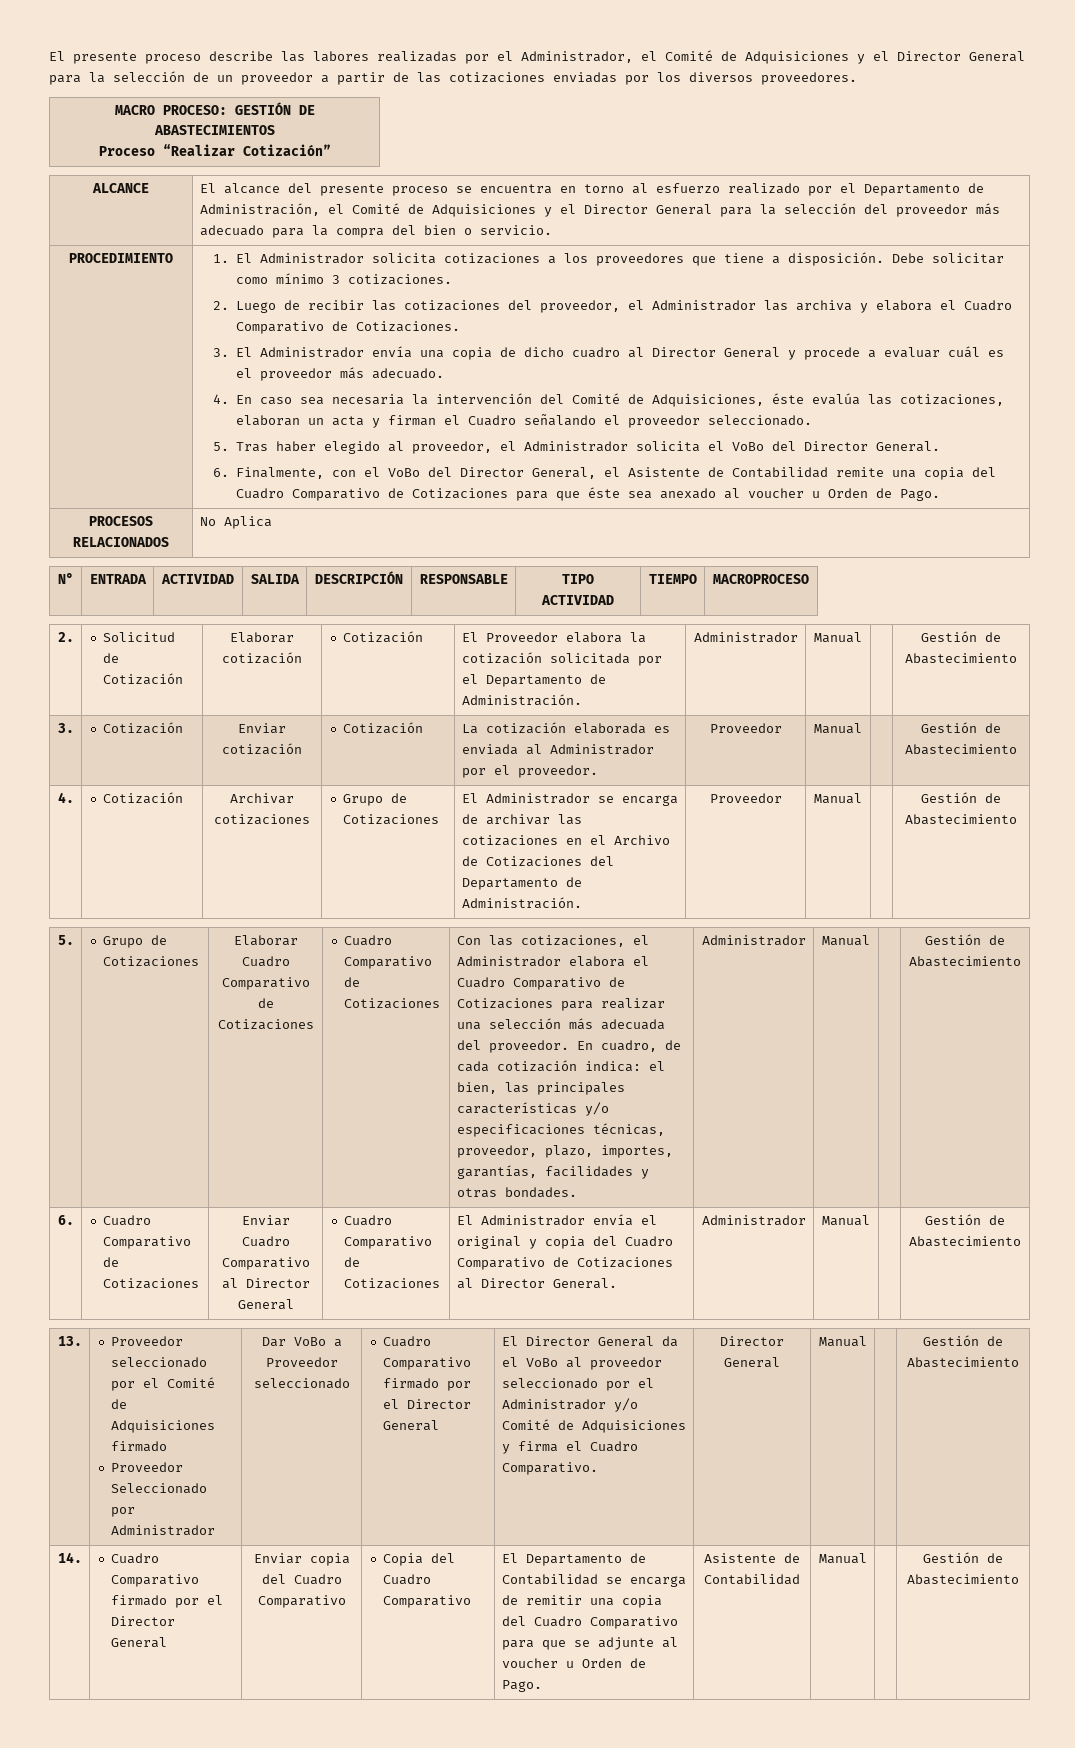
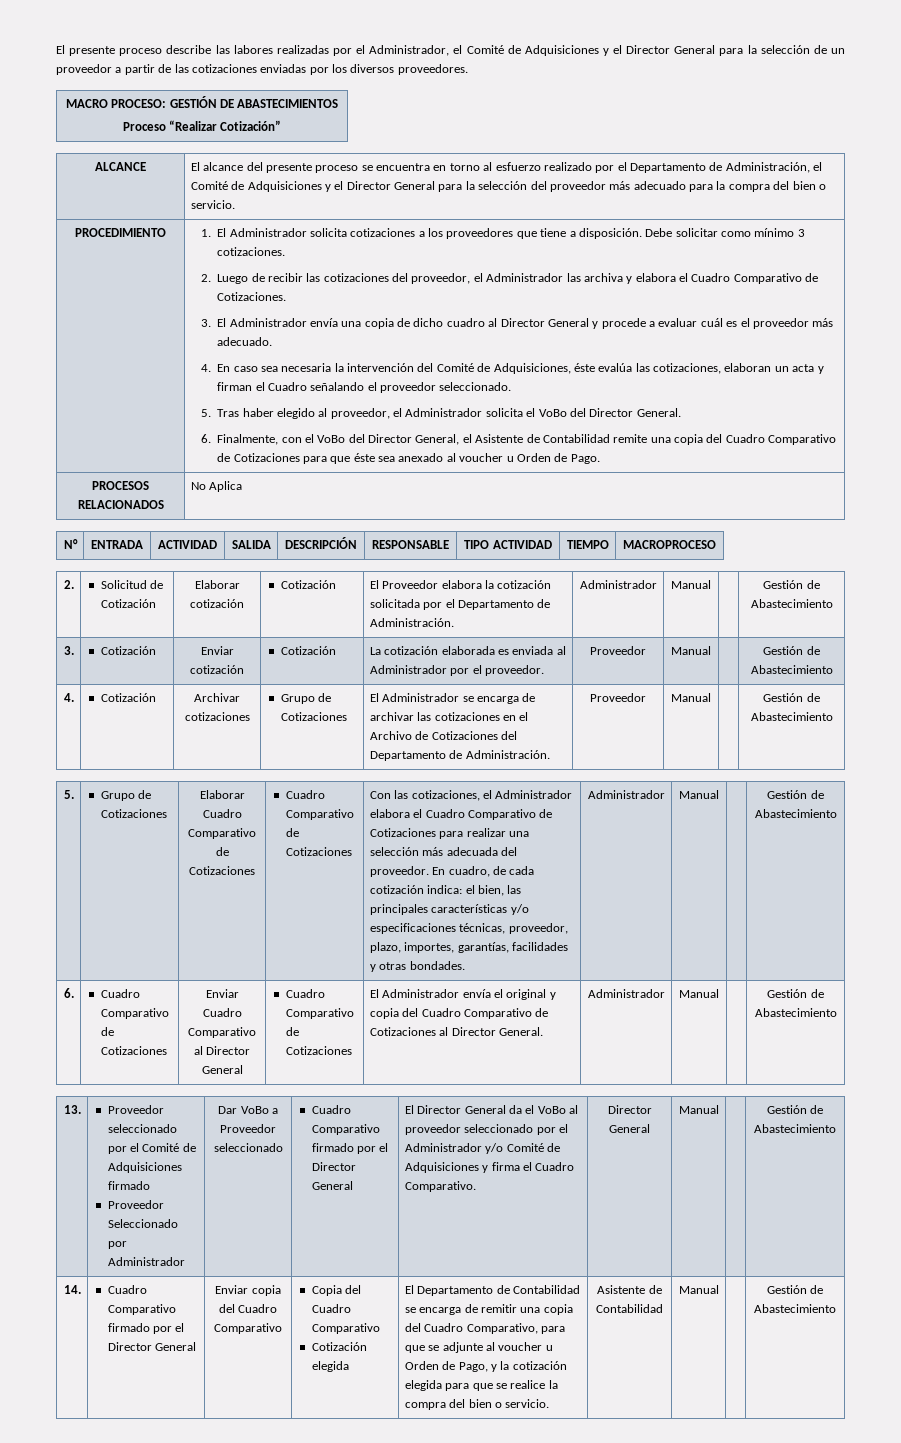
+ Cotización elegida
- El Departamento de Contabilidad se encarga de remitir una copia del Cuadro Comparativo para que se adjunte al voucher u Orden de Pago.
+ El Departamento de Contabilidad se encarga de remitir una copia del Cuadro Comparativo, para que se adjunte al voucher u Orden de Pago, y la cotización elegida para que se realice la compra del bien o servicio.

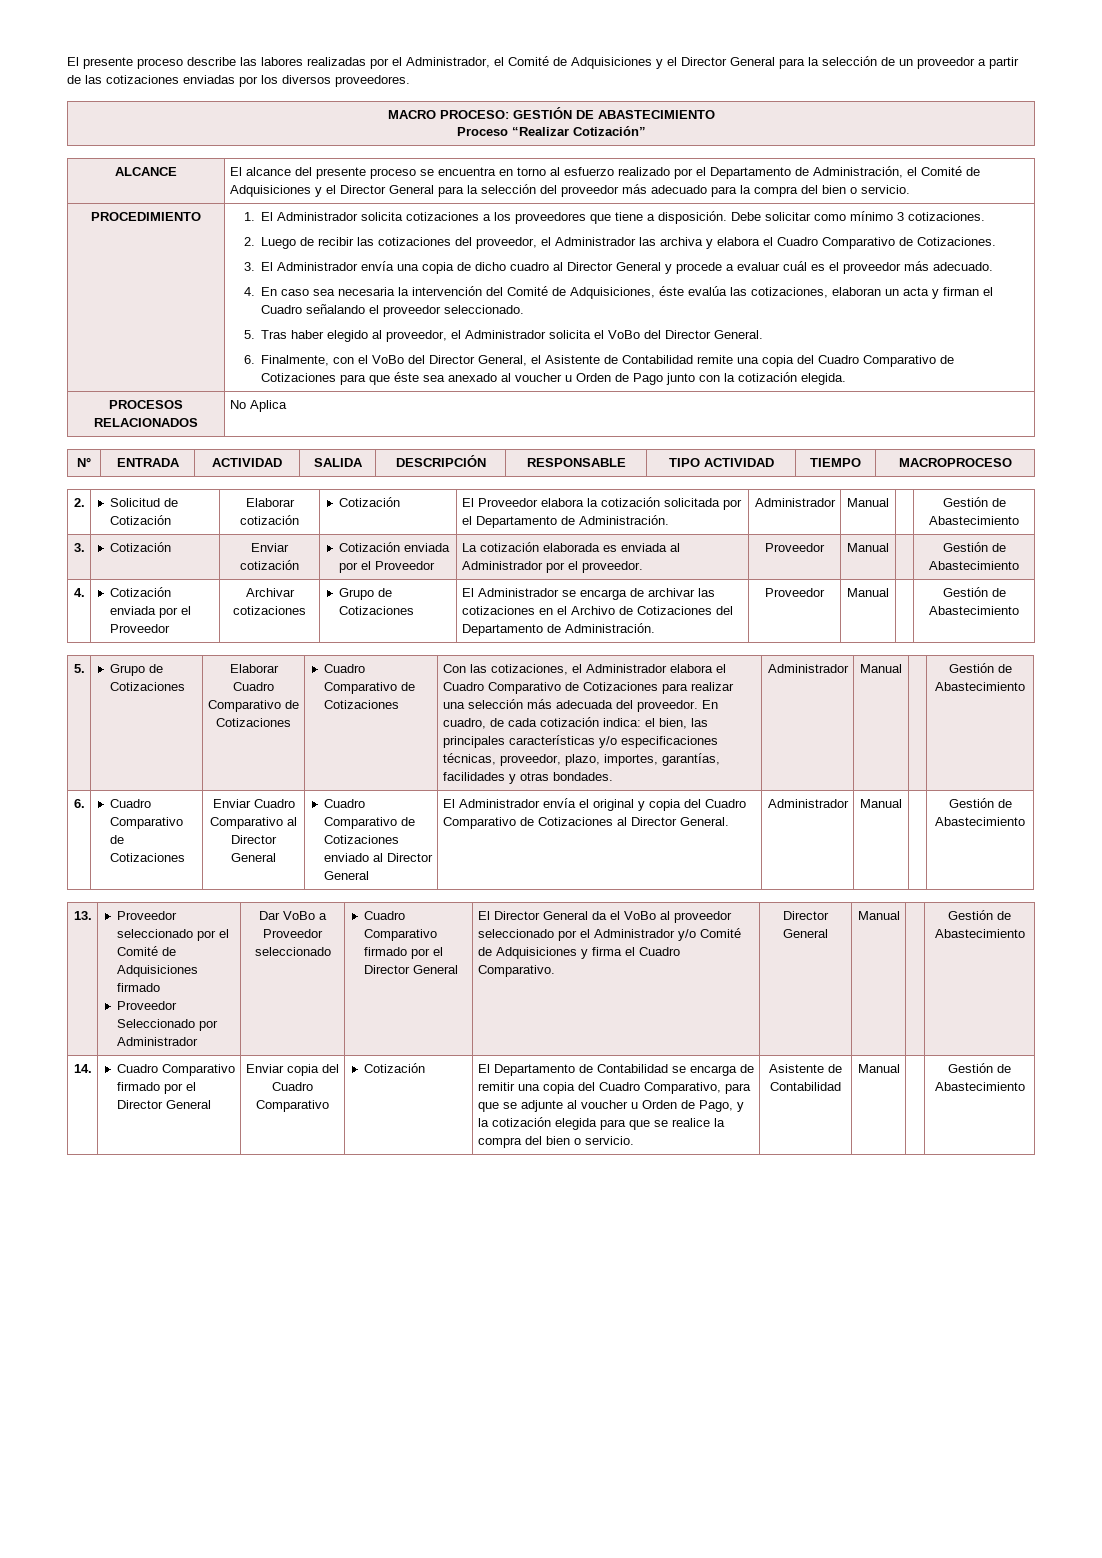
- MACRO PROCESO: GESTIÓN DE ABASTECIMIENTOS
+ MACRO PROCESO: GESTIÓN DE ABASTECIMIENTO
- 6. Finalmente, con el VoBo del Director General, el Asistente de Contabilidad remite una copia del Cuadro Comparativo de Cotizaciones para que éste sea anexado al voucher u Orden de Pago.
+ 6. Finalmente, con el VoBo del Director General, el Asistente de Contabilidad remite una copia del Cuadro Comparativo de Cotizaciones para que éste sea anexado al voucher u Orden de Pago junto con la cotización elegida.
- 3. | Cotización | Enviar cotización | Cotización | La cotización elaborada es enviada al Administrador por el proveedor. | Proveedor | Manual | | Gestión de Abastecimiento
+ 3. | Cotización | Enviar cotización | Cotización enviada por el Proveedor | La cotización elaborada es enviada al Administrador por el proveedor. | Proveedor | Manual | | Gestión de Abastecimiento
- 4. | Cotización | Archivar cotizaciones | Grupo de Cotizaciones | El Administrador se encarga de archivar las cotizaciones en el Archivo de Cotizaciones del Departamento de Administración. | Proveedor | Manual | | Gestión de Abastecimiento
+ 4. | Cotización enviada por el Proveedor | Archivar cotizaciones | Grupo de Cotizaciones | El Administrador se encarga de archivar las cotizaciones en el Archivo de Cotizaciones del Departamento de Administración. | Proveedor | Manual | | Gestión de Abastecimiento
- 6. | Cuadro Comparativo de Cotizaciones | Enviar Cuadro Comparativo al Director General | Cuadro Comparativo de Cotizaciones | El Administrador envía el original y copia del Cuadro Comparativo de Cotizaciones al Director General. | Administrador | Manual | | Gestión de Abastecimiento
+ 6. | Cuadro Comparativo de Cotizaciones | Enviar Cuadro Comparativo al Director General | Cuadro Comparativo de Cotizaciones enviado al Director General | El Administrador envía el original y copia del Cuadro Comparativo de Cotizaciones al Director General. | Administrador | Manual | | Gestión de Abastecimiento
- Enviar copia del Cuadro Comparativo | Copia del Cuadro Comparativo
- Cotización elegida
+ Enviar copia del Cuadro Comparativo | Cotización

